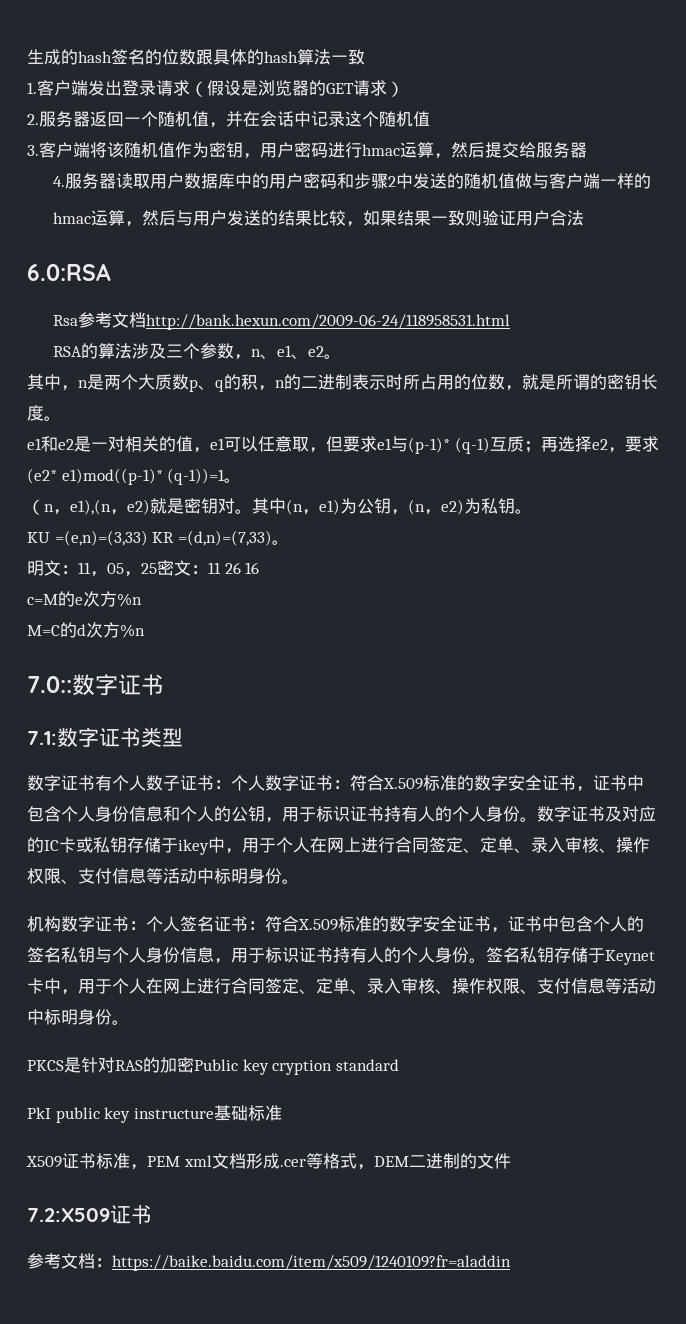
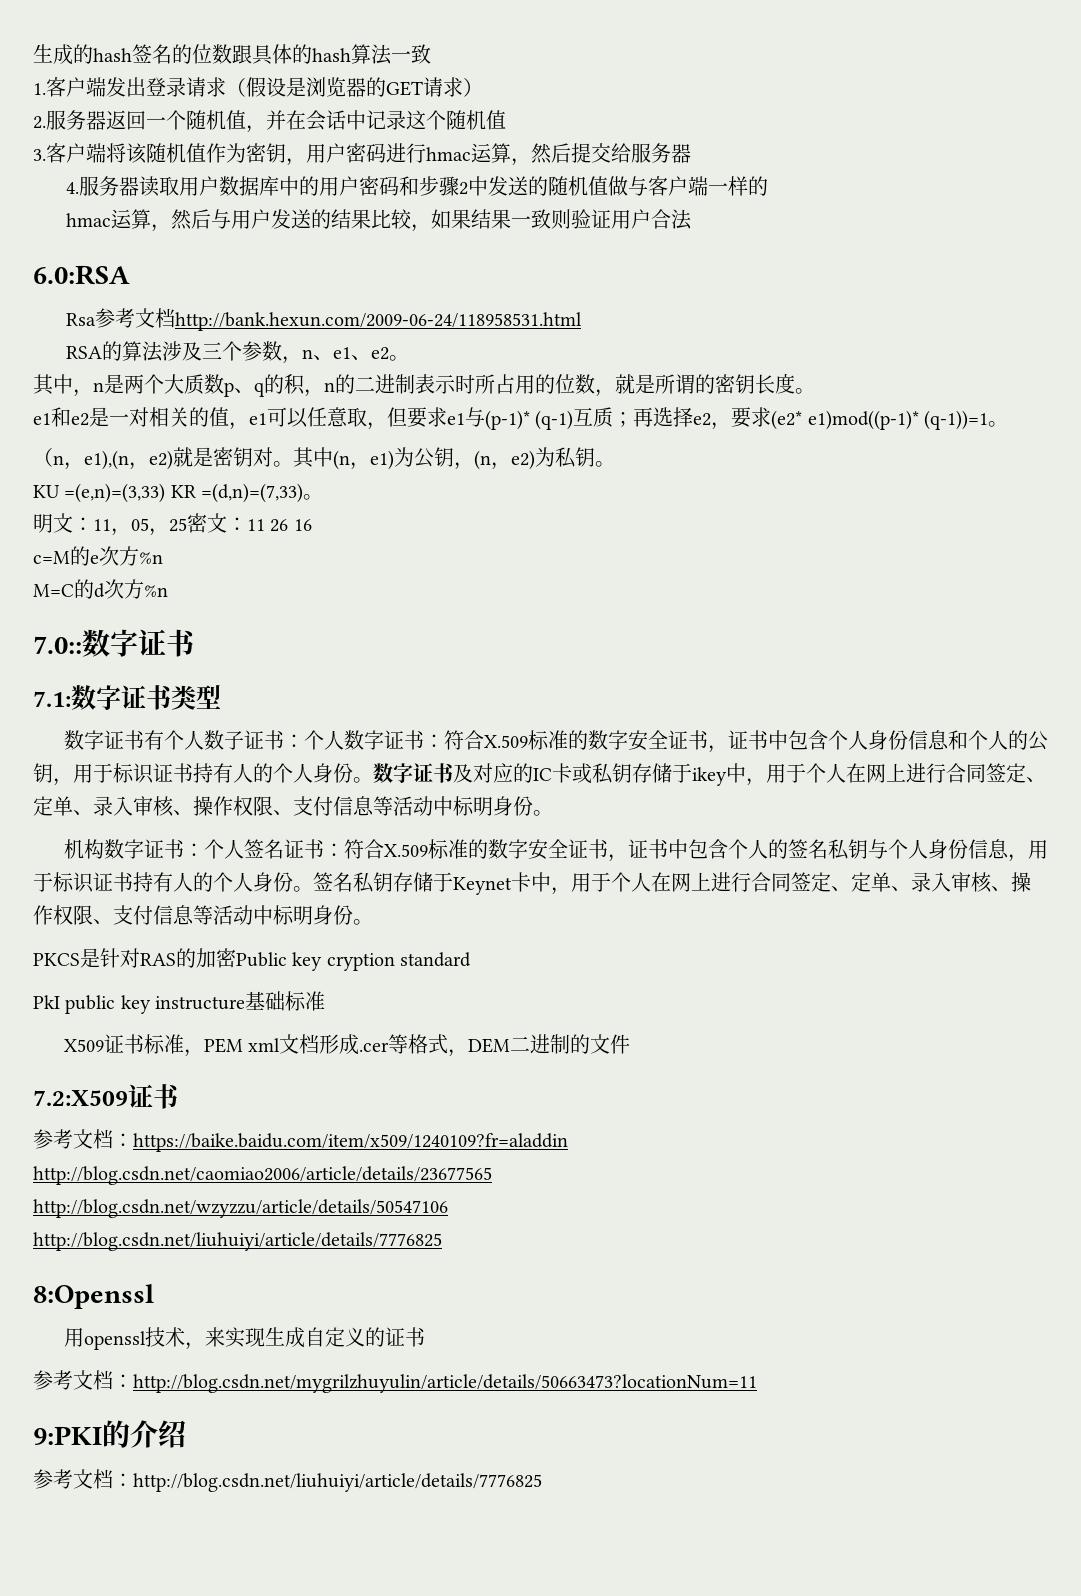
+ http://blog.csdn.net/caomiao2006/article/details/23677565
+ http://blog.csdn.net/wzyzzu/article/details/50547106
+ http://blog.csdn.net/liuhuiyi/article/details/7776825
+ 8:Openssl
+ 用openssl技术，来实现生成自定义的证书
+ 参考文档：http://blog.csdn.net/mygrilzhuyulin/article/details/50663473?locationNum=11
+ 9:PKI的介绍
+ 参考文档：http://blog.csdn.net/liuhuiyi/article/details/7776825

